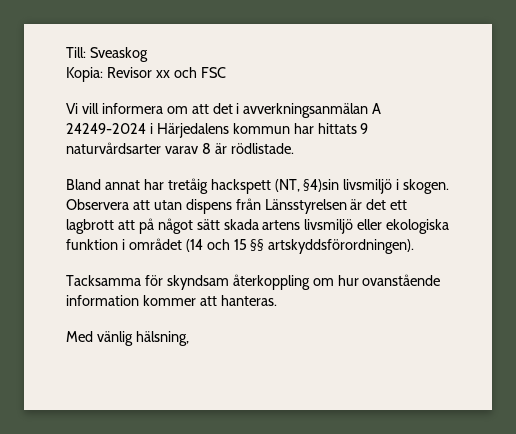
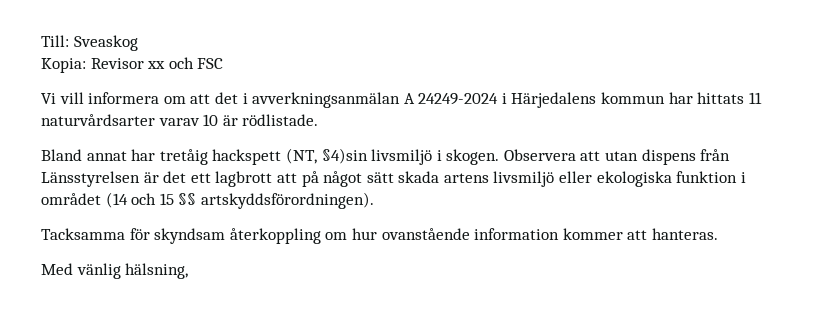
- Vi vill informera om att det i avverkningsanmälan A 24249-2024 i Härjedalens kommun har hittats 9 naturvårdsarter varav 8 är rödlistade.
+ Vi vill informera om att det i avverkningsanmälan A 24249-2024 i Härjedalens kommun har hittats 11 naturvårdsarter varav 10 är rödlistade.

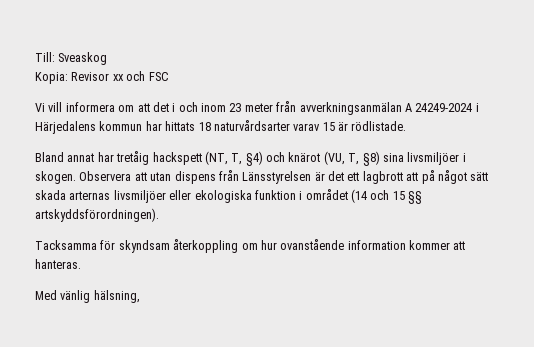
- Vi vill informera om att det i avverkningsanmälan A 24249-2024 i Härjedalens kommun har hittats 11 naturvårdsarter varav 10 är rödlistade.
+ Vi vill informera om att det i och inom 23 meter från avverkningsanmälan A 24249-2024 i Härjedalens kommun har hittats 18 naturvårdsarter varav 15 är rödlistade.
- Bland annat har tretåig hackspett (NT, §4)sin livsmiljö i skogen.
+ Bland annat har tretåig hackspett (NT, T, §4) och knärot (VU, T, §8) sina livsmiljöer i skogen.
- Observera att utan dispens från Länsstyrelsen är det ett lagbrott att på något sätt skada artens livsmiljö eller ekologiska funktion i området (14 och 15 §§ artskyddsförordningen).
+ Observera att utan dispens från Länsstyrelsen är det ett lagbrott att på något sätt skada arternas livsmiljöer eller ekologiska funktion i området (14 och 15 §§ artskyddsförordningen).

